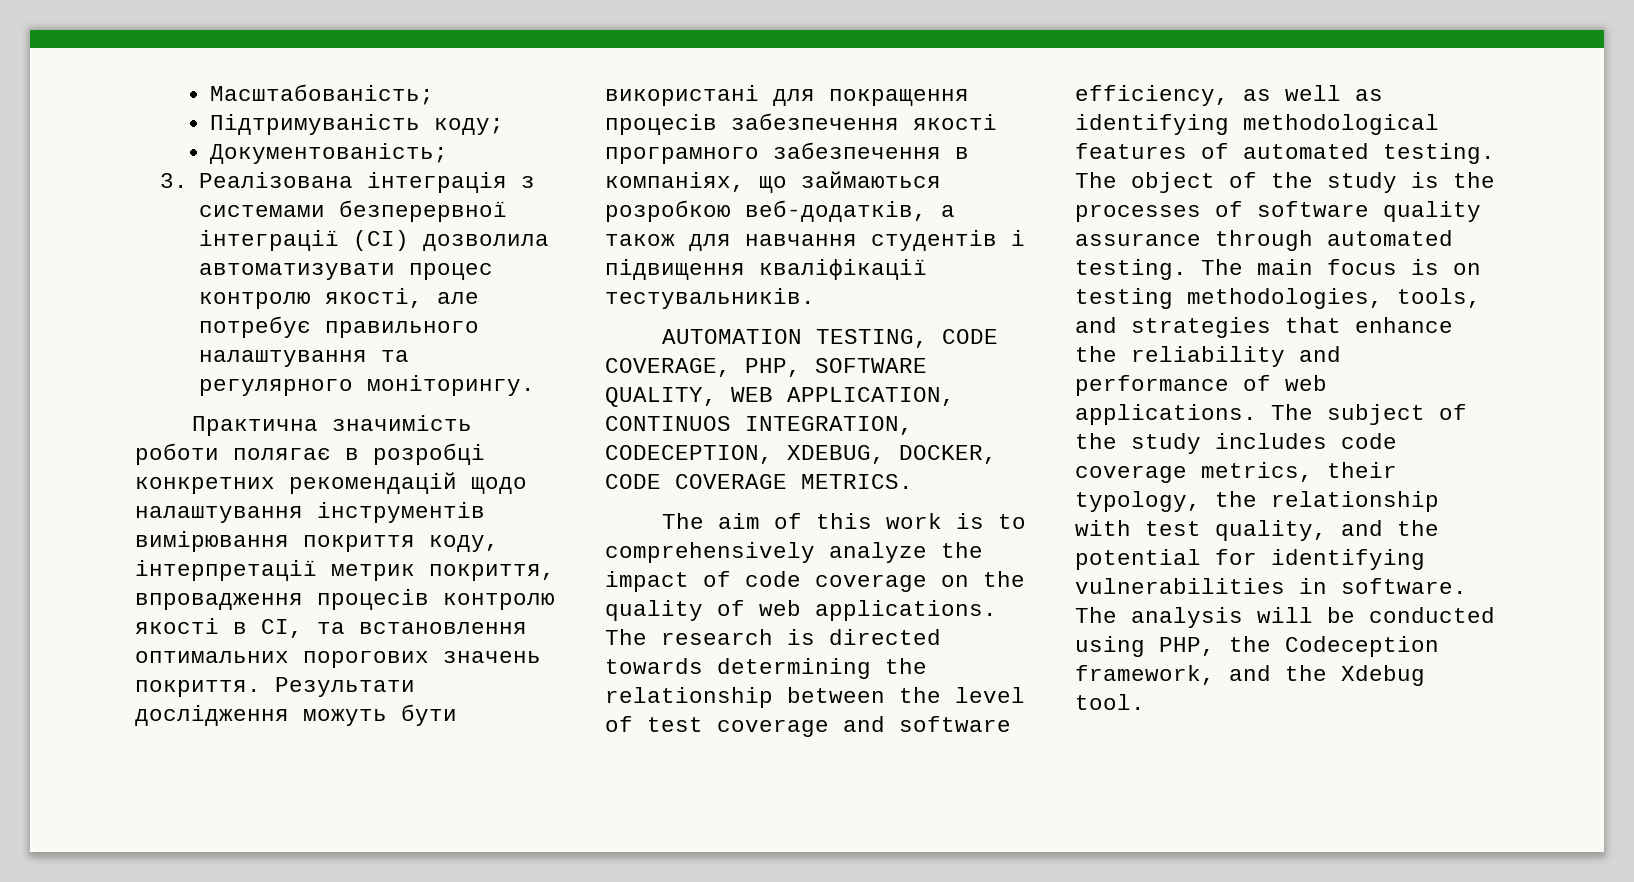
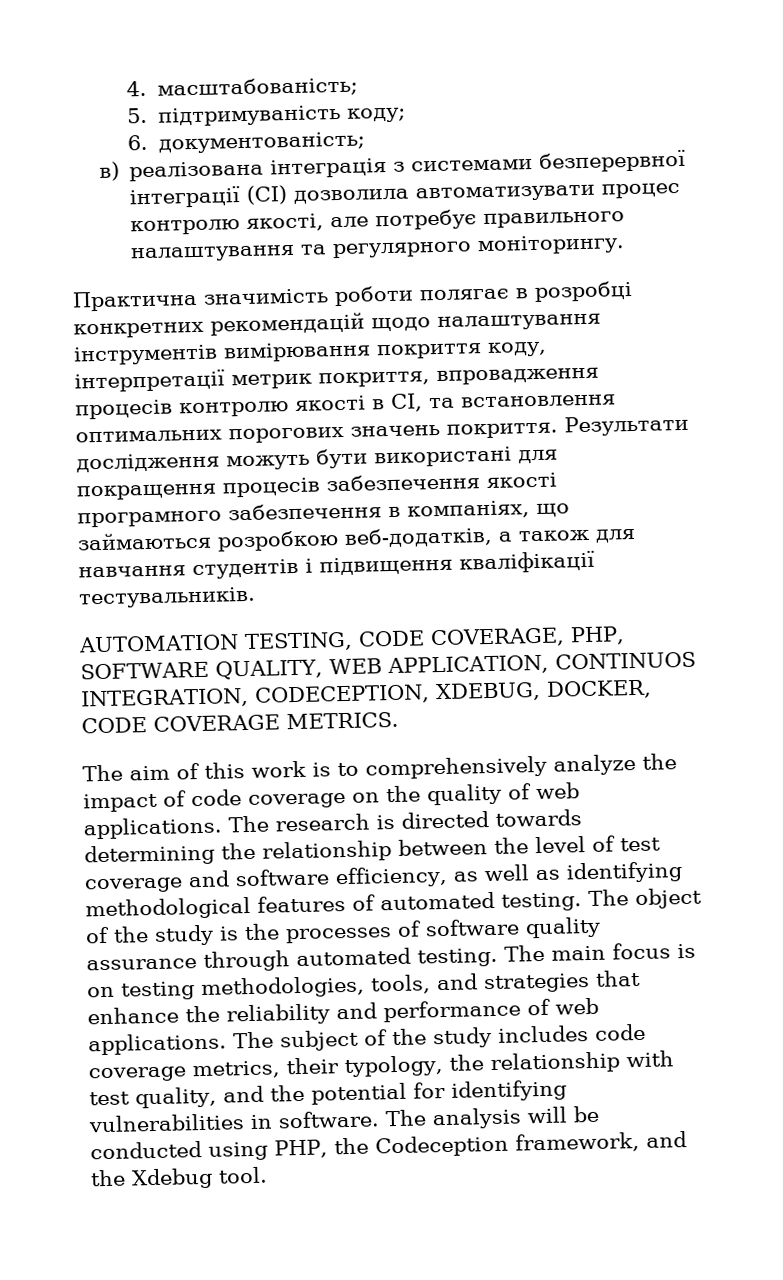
- Масштабованість;
- Підтримуваність коду;
- Документованість;
- 3. Реалізована інтеграція з системами безперервної інтеграції (CI) дозволила автоматизувати процес контролю якості, але потребує правильного налаштування та регулярного моніторингу.
+ 4. масштабованість;
+ 5. підтримуваність коду;
+ 6. документованість;
+ в) реалізована інтеграція з системами безперервної інтеграції (CI) дозволила автоматизувати процес контролю якості, але потребує правильного налаштування та регулярного моніторингу.

